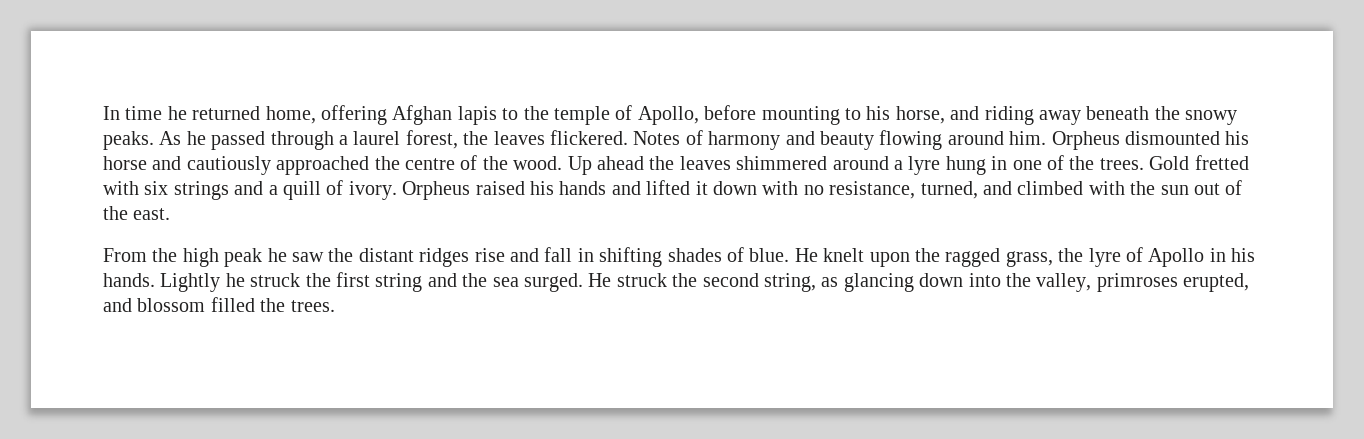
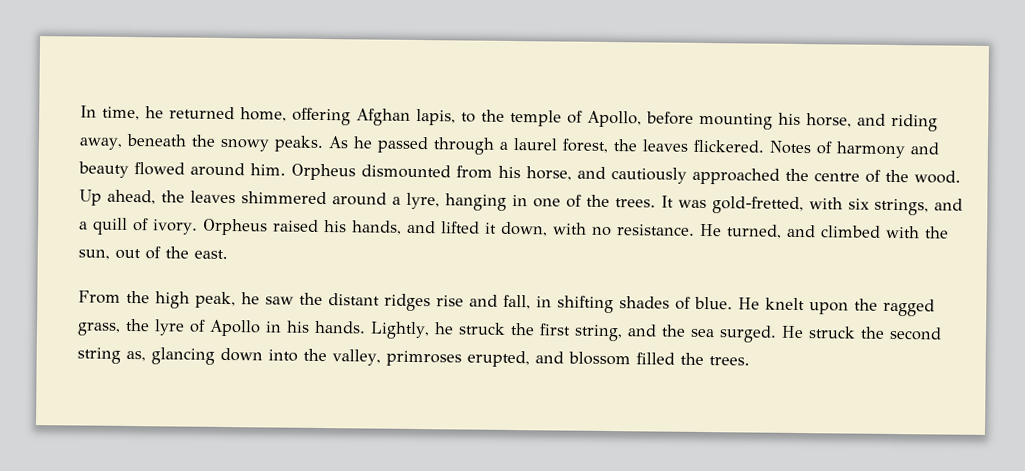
- In time he returned home, offering Afghan lapis to the temple of Apollo, before mounting to his horse, and riding away beneath the snowy peaks.
+ In time, he returned home, offering Afghan lapis, to the temple of Apollo, before mounting his horse, and riding away, beneath the snowy peaks.
- Notes of harmony and beauty flowing around him.
+ Notes of harmony and beauty flowed around him.
- Orpheus dismounted his horse and cautiously approached the centre of the wood.
+ Orpheus dismounted from his horse, and cautiously approached the centre of the wood.
- Up ahead the leaves shimmered around a lyre hung in one of the trees.
+ Up ahead, the leaves shimmered around a lyre, hanging in one of the trees.
- Gold fretted with six strings and a quill of ivory.
+ It was gold-fretted, with six strings, and a quill of ivory.
- Orpheus raised his hands and lifted it down with no resistance, turned, and climbed with the sun out of the east.
+ Orpheus raised his hands, and lifted it down, with no resistance. He turned, and climbed with the sun, out of the east.
- From the high peak he saw the distant ridges rise and fall in shifting shades of blue.
+ From the high peak, he saw the distant ridges rise and fall, in shifting shades of blue.
- Lightly he struck the first string and the sea surged.
+ Lightly, he struck the first string, and the sea surged.
- He struck the second string, as glancing down into the valley, primroses erupted, and blossom filled the trees.
+ He struck the second string as, glancing down into the valley, primroses erupted, and blossom filled the trees.

